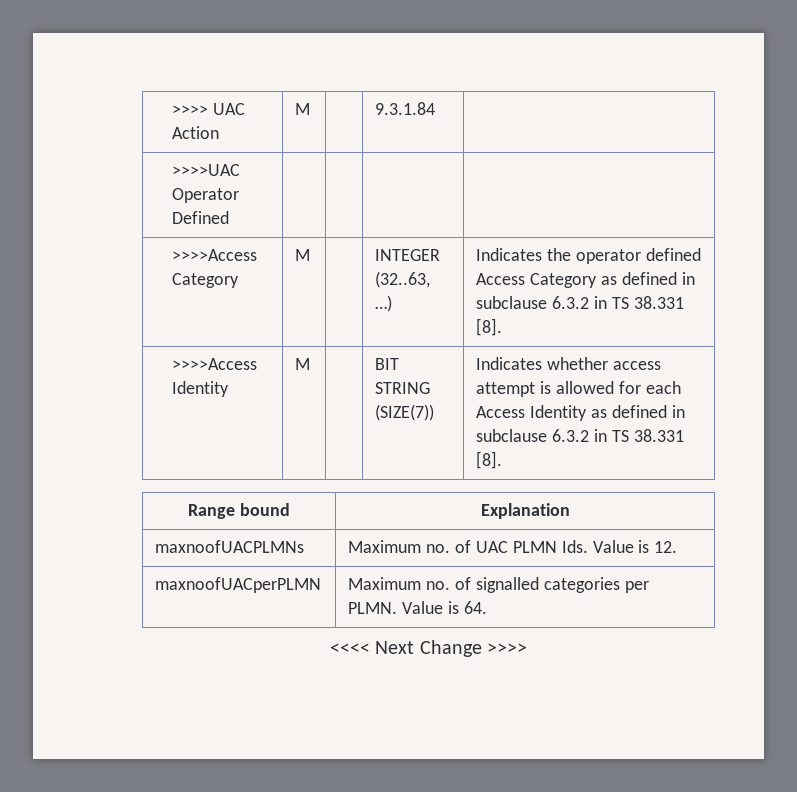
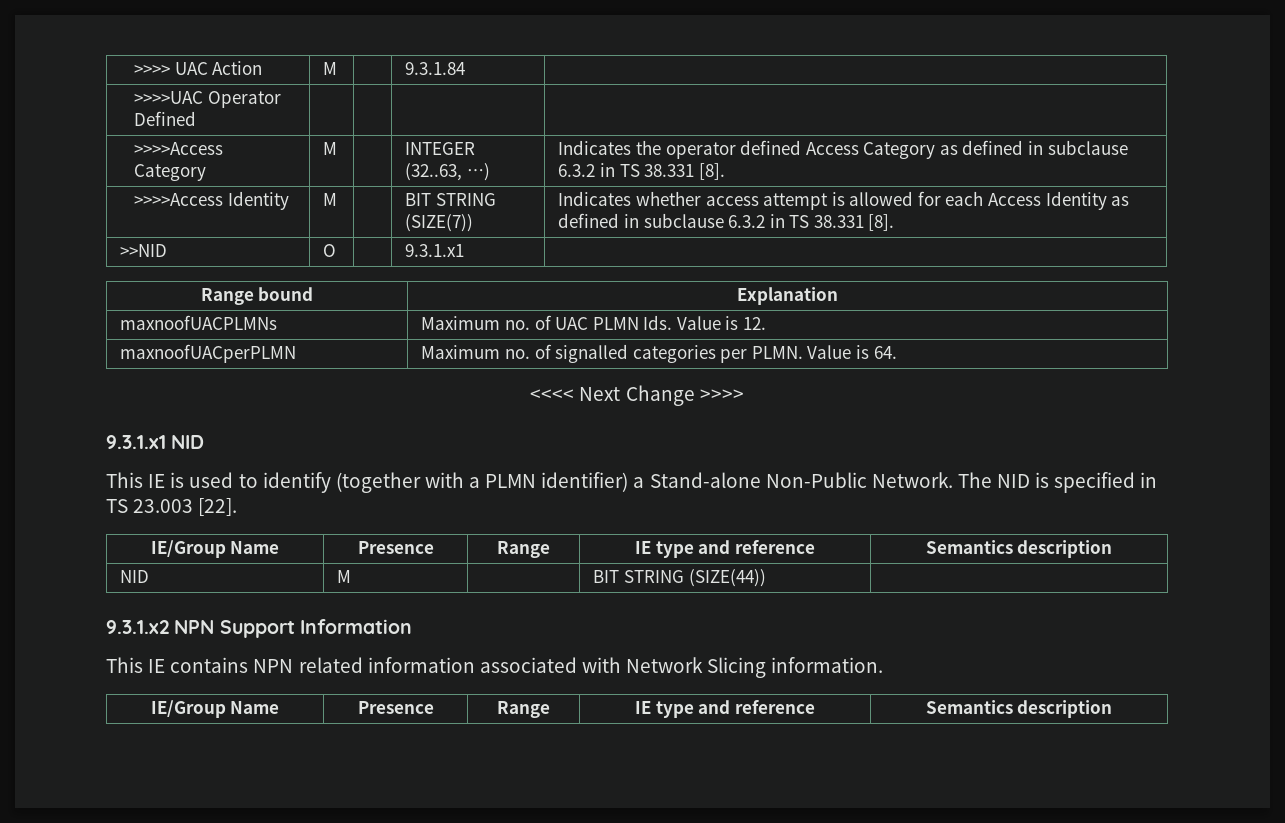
+ >>NID | O | | 9.3.1.x1 |
+ 9.3.1.x1 NID
+ This IE is used to identify (together with a PLMN identifier) a Stand-alone Non-Public Network. The NID is specified in TS 23.003 [22].
+ IE/Group Name | Presence | Range | IE type and reference | Semantics description
+ NID | M | | BIT STRING (SIZE(44)) |
+ 9.3.1.x2 NPN Support Information
+ This IE contains NPN related information associated with Network Slicing information.
+ IE/Group Name | Presence | Range | IE type and reference | Semantics description

